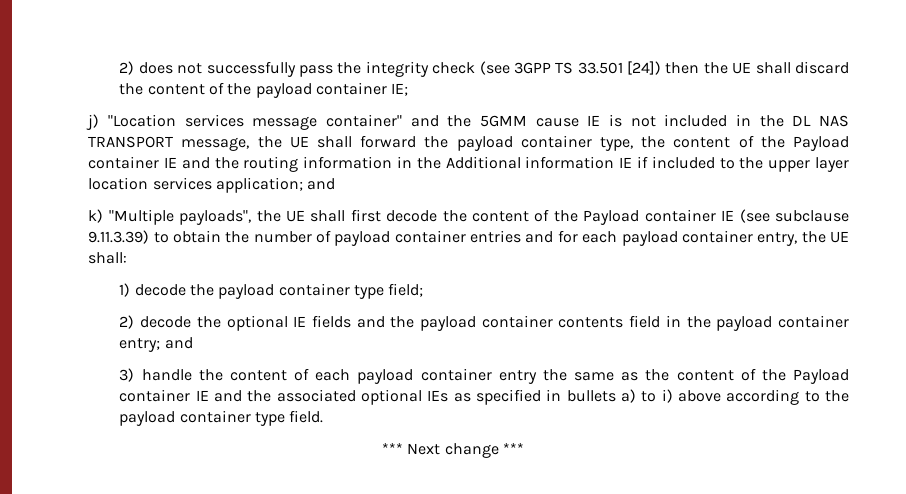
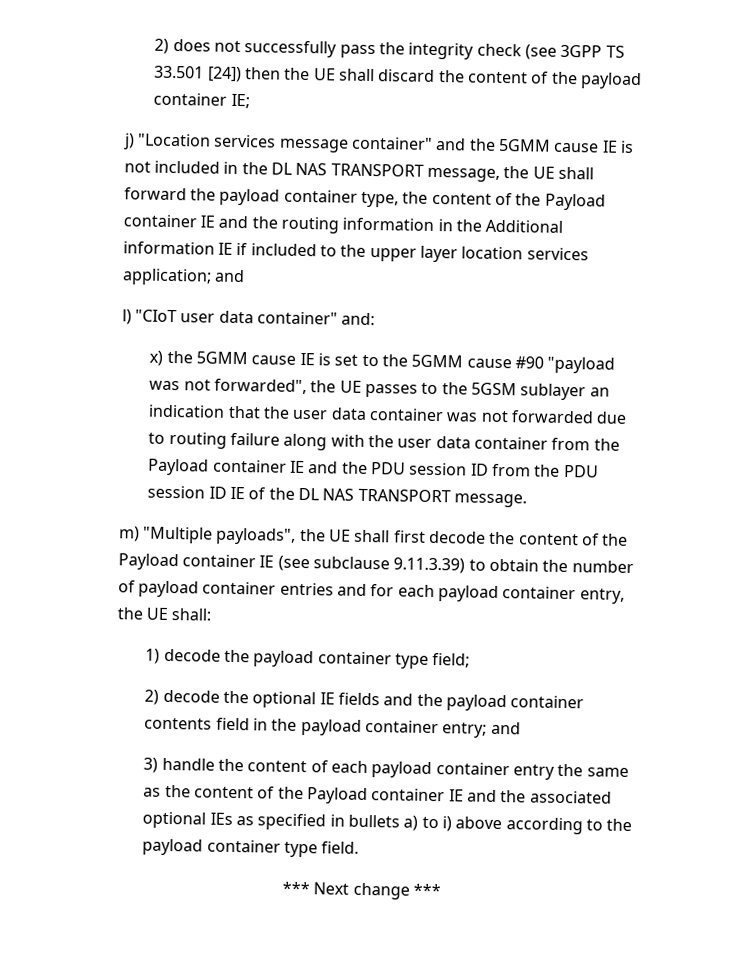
- k) "Multiple payloads", the UE shall first decode the content of the Payload container IE (see subclause 9.11.3.39) to obtain the number of payload container entries and for each payload container entry, the UE shall:
+ l) "CIoT user data container" and:
+ x) the 5GMM cause IE is set to the 5GMM cause #90 "payload was not forwarded", the UE passes to the 5GSM sublayer an indication that the user data container was not forwarded due to routing failure along with the user data container from the Payload container IE and the PDU session ID from the PDU session ID IE of the DL NAS TRANSPORT message.
+ m) "Multiple payloads", the UE shall first decode the content of the Payload container IE (see subclause 9.11.3.39) to obtain the number of payload container entries and for each payload container entry, the UE shall:

